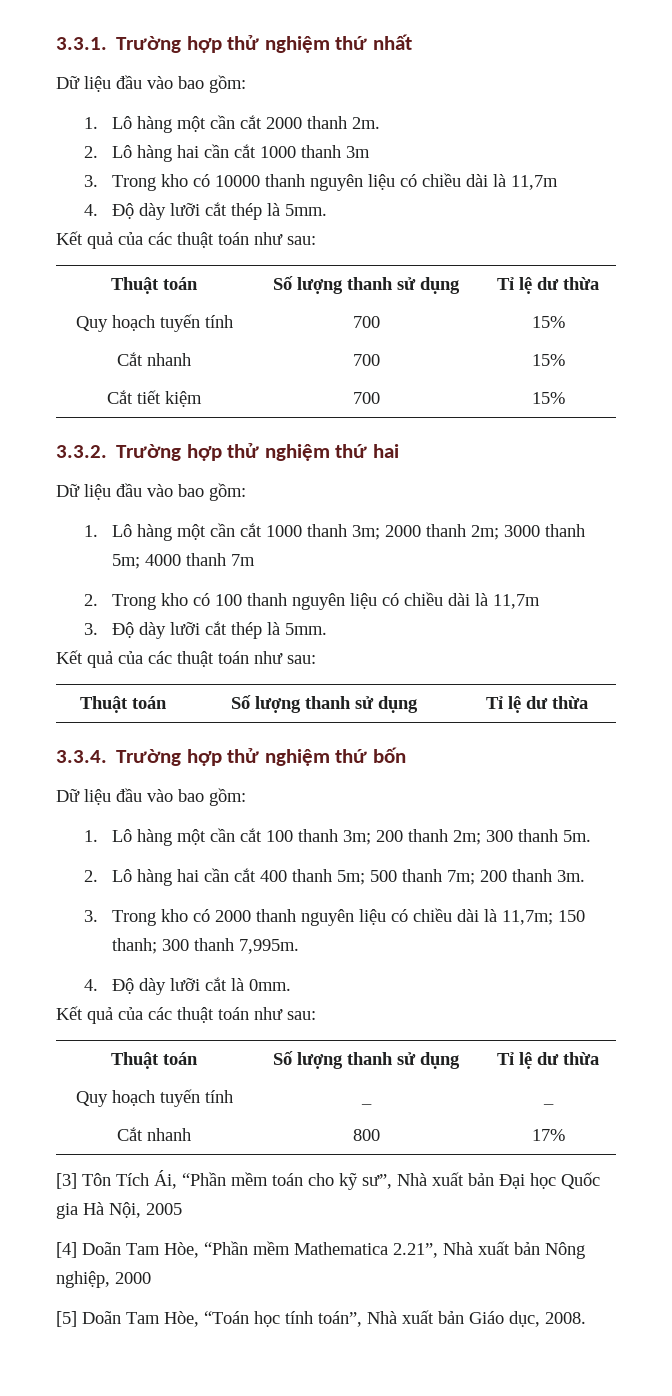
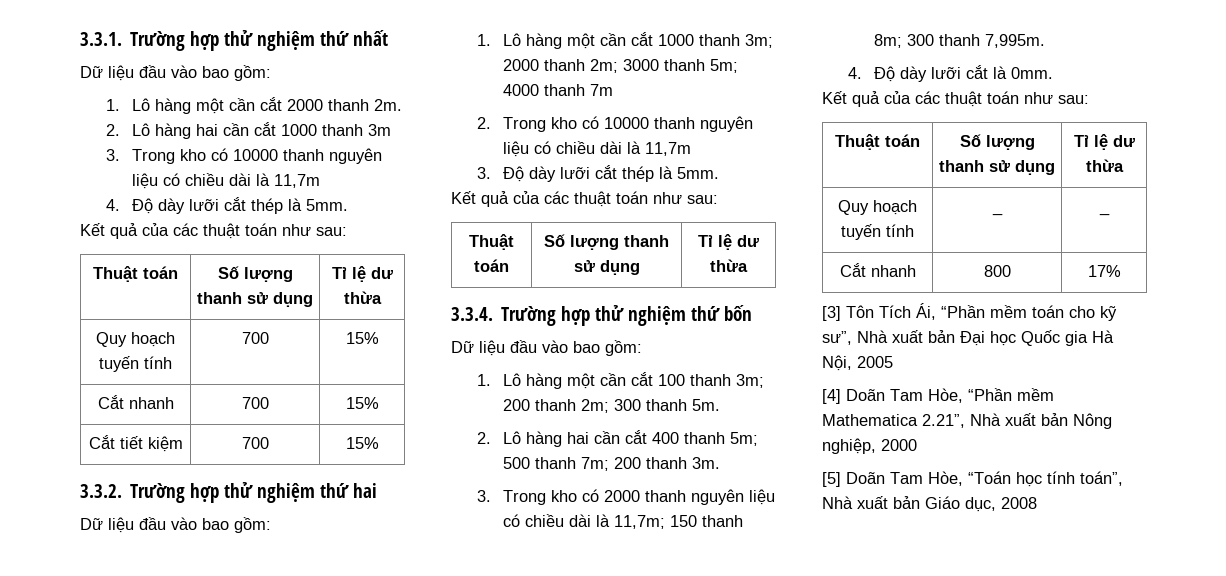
- 2. Trong kho có 100 thanh nguyên liệu có chiều dài là 11,7m
+ 2. Trong kho có 10000 thanh nguyên liệu có chiều dài là 11,7m
- 3. Trong kho có 2000 thanh nguyên liệu có chiều dài là 11,7m; 150 thanh; 300 thanh 7,995m.
+ 3. Trong kho có 2000 thanh nguyên liệu có chiều dài là 11,7m; 150 thanh 8m; 300 thanh 7,995m.
- [5] Doãn Tam Hòe, “Toán học tính toán”, Nhà xuất bản Giáo dục, 2008.
+ [5] Doãn Tam Hòe, “Toán học tính toán”, Nhà xuất bản Giáo dục, 2008

